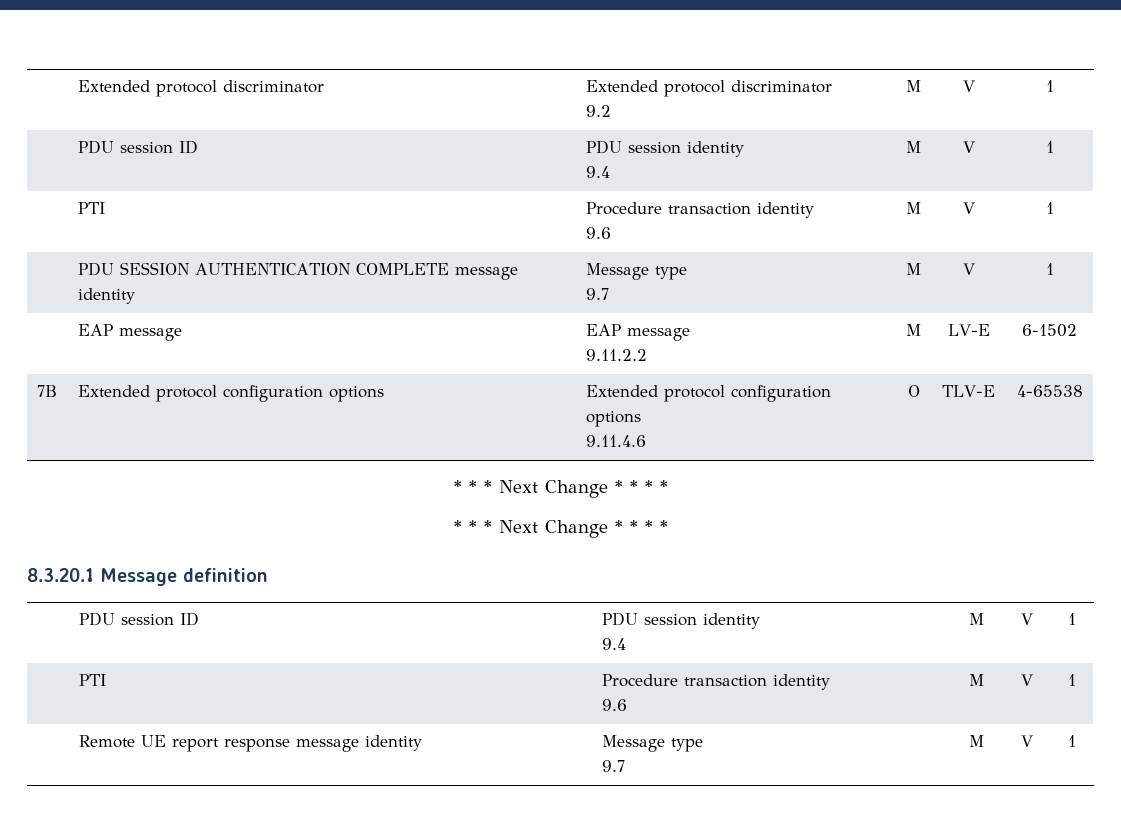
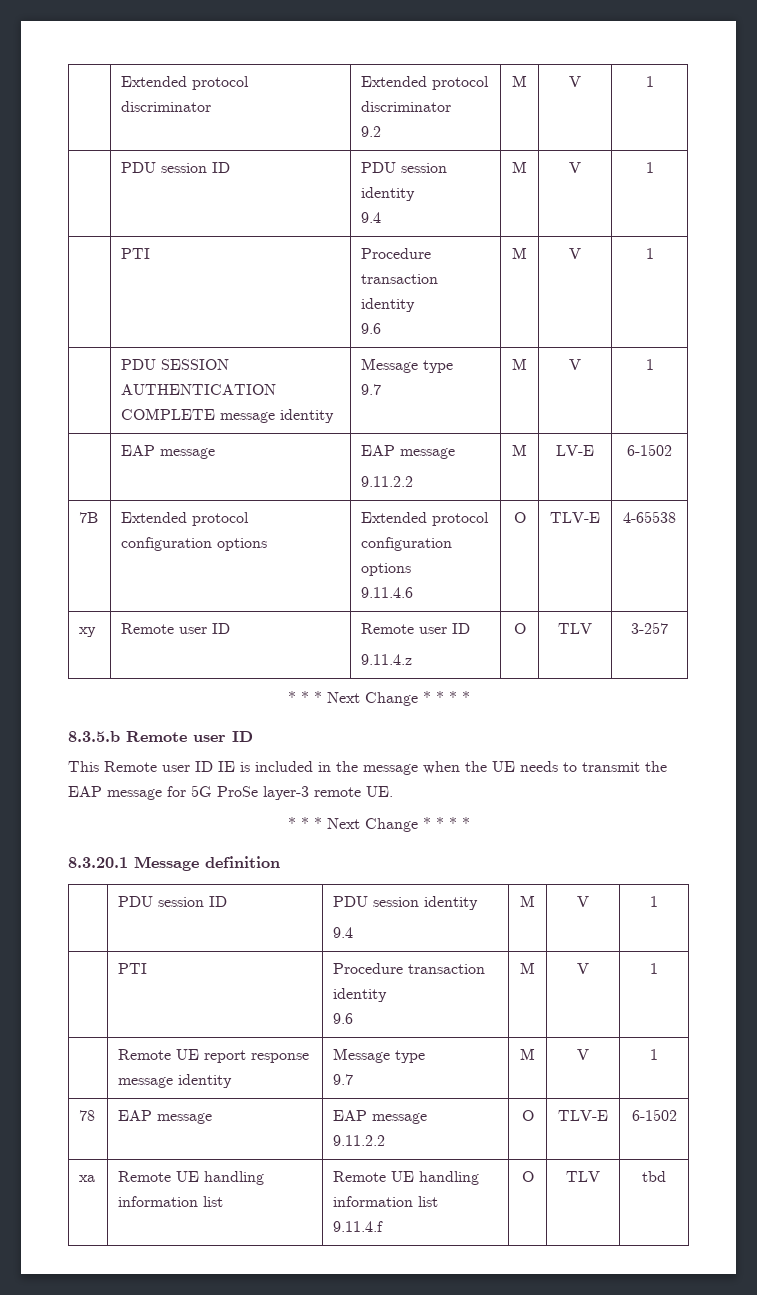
  7B | Extended protocol configuration options | Extended protocol configuration options
  9.11.4.6 | O | TLV-E | 4-65538
+ xy | Remote user ID | Remote user ID
+ 9.11.4.z | O | TLV | 3-257
  * * * Next Change * * * *
+ 8.3.5.b Remote user ID
+ This Remote user ID IE is included in the message when the UE needs to transmit the EAP message for 5G ProSe layer-3 remote UE.
+ 78 | EAP message | EAP message
+ 9.11.2.2 | O | TLV-E | 6-1502
+ xa | Remote UE handling information list | Remote UE handling information list
+ 9.11.4.f | O | TLV | tbd

